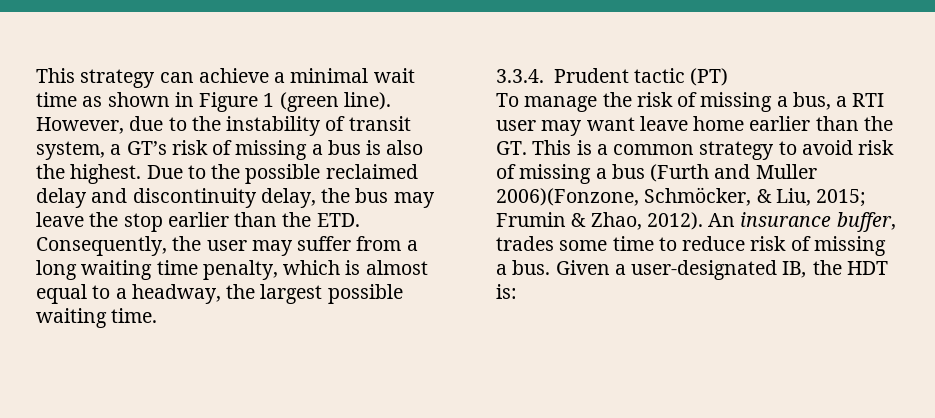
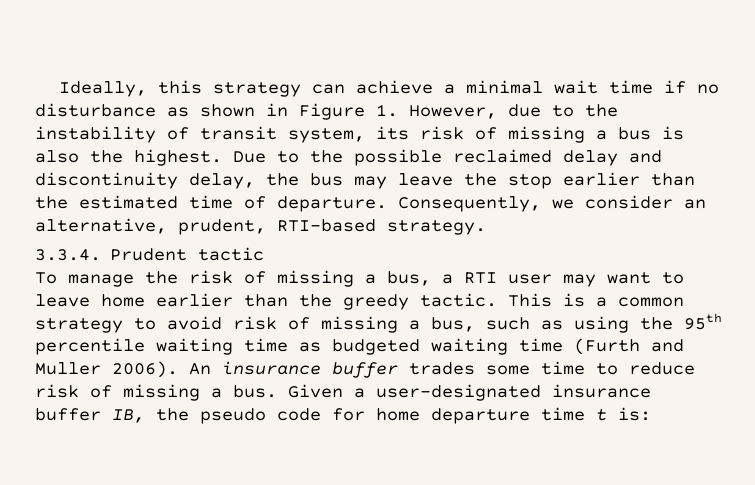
- This strategy can achieve a minimal wait time as shown in Figure 1 (green line). However, due to the instability of transit system, a GT’s risk of missing a bus is also the highest.
+ Ideally, this strategy can achieve a minimal wait time if no disturbance as shown in Figure 1. However, due to the instability of transit system, its risk of missing a bus is also the highest.
- Due to the possible reclaimed delay and discontinuity delay, the bus may leave the stop earlier than the ETD. Consequently, the user may suffer from a long waiting time penalty, which is almost equal to a headway, the largest possible waiting time.
+ Due to the possible reclaimed delay and discontinuity delay, the bus may leave the stop earlier than the estimated time of departure. Consequently, we consider an alternative, prudent, RTI-based strategy.
- 3.3.4. Prudent tactic (PT)
+ 3.3.4. Prudent tactic
- To manage the risk of missing a bus, a RTI user may want leave home earlier than the GT. This is a common strategy to avoid risk of missing a bus (Furth and Muller 2006)(Fonzone, Schmöcker, & Liu, 2015; Frumin & Zhao, 2012).
+ To manage the risk of missing a bus, a RTI user may want to leave home earlier than the greedy tactic. This is a common strategy to avoid risk of missing a bus, such as using the 95th percentile waiting time as budgeted waiting time (Furth and Muller 2006).
- An insurance buffer, trades some time to reduce risk of missing a bus.
+ An insurance buffer trades some time to reduce risk of missing a bus.
- Given a user-designated IB, the HDT is:
+ Given a user-designated insurance buffer IB, the pseudo code for home departure time t is:

